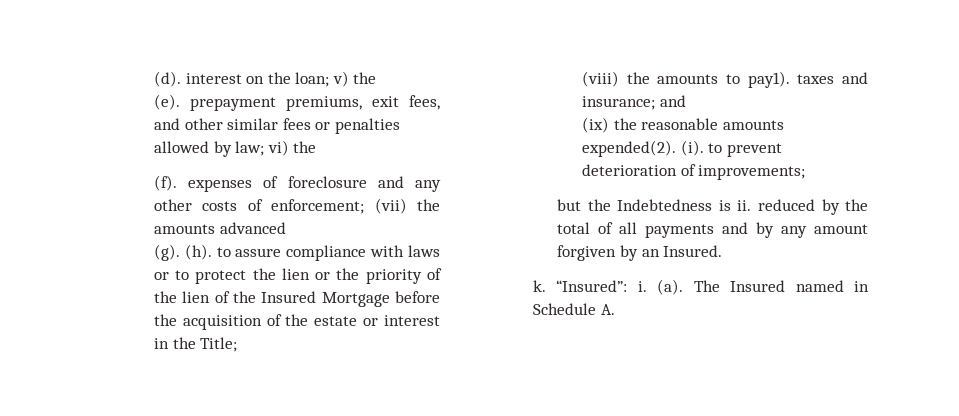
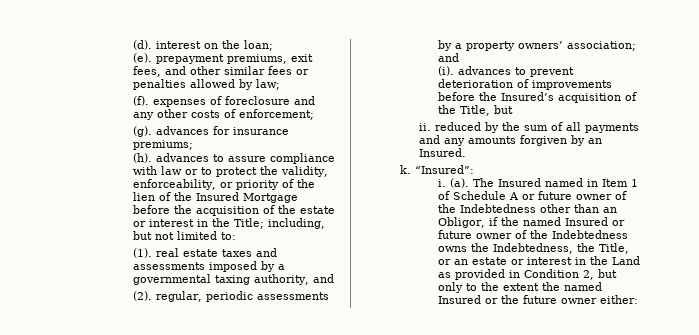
- (d). interest on the loan; v) the
+ (d). interest on the loan;
- (e). prepayment premiums, exit fees, and other similar fees or penalties allowed by law; vi) the
+ (e). prepayment premiums, exit fees, and other similar fees or penalties allowed by law;
- (f). expenses of foreclosure and any other costs of enforcement; (vii) the amounts advanced
- (g). (h). to assure compliance with laws or to protect the lien or the priority of the lien of the Insured Mortgage before the acquisition of the estate or interest in the Title;
- (viii) the amounts to pay1). taxes and insurance; and
- (ix) the reasonable amounts expended(2). (i). to prevent deterioration of improvements;
- but the Indebtedness is ii. reduced by the total of all payments and by any amount forgiven by an Insured.
+ (f). expenses of foreclosure and any other costs of enforcement;
+ (g). advances for insurance premiums;
+ (h). advances to assure compliance with law or to protect the validity, enforceability, or priority of the lien of the Insured Mortgage before the acquisition of the estate or interest in the Title; including, but not limited to:
+ (1). real estate taxes and assessments imposed by a governmental taxing authority, and
+ (2). regular, periodic assessments by a property owners’ association; and
+ (i). advances to prevent deterioration of improvements before the Insured’s acquisition of the Title, but
+ ii. reduced by the sum of all payments and any amounts forgiven by an Insured.
- “Insured”: i.
+ “Insured”:
+ i.
- The Insured named in Schedule A.
+ The Insured named in Item 1 of Schedule A or future owner of the Indebtedness other than an Obligor, if the named Insured or future owner of the Indebtedness owns the Indebtedness, the Title, or an estate or interest in the Land as provided in Condition 2, but only to the extent the named Insured or the future owner either:

